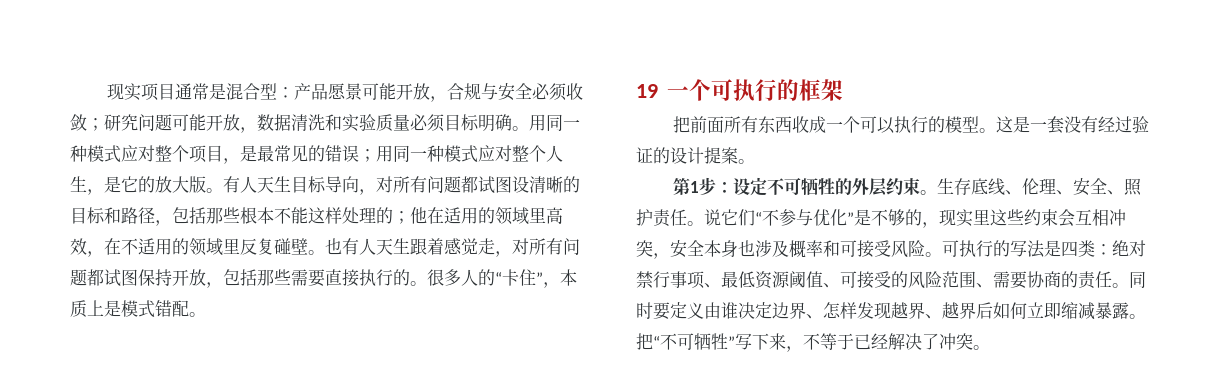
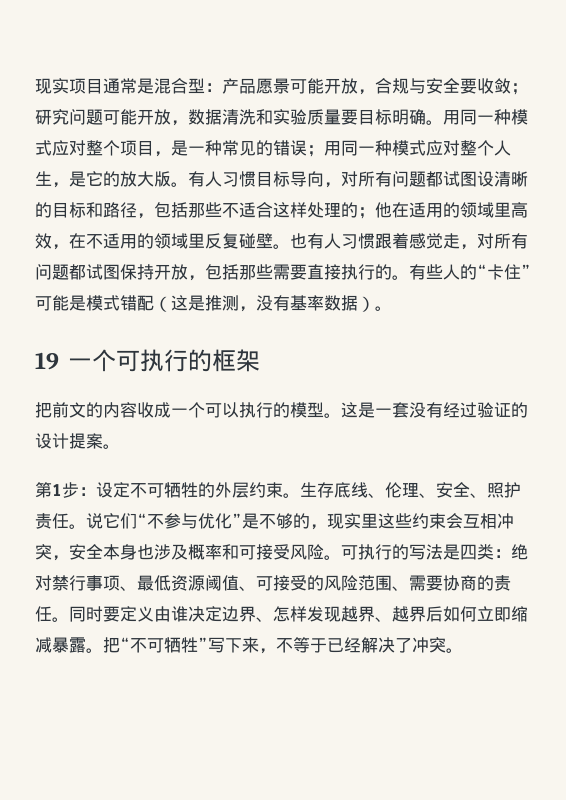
- 现实项目通常是混合型：产品愿景可能开放，合规与安全必须收敛；研究问题可能开放，数据清洗和实验质量必须目标明确。
+ 现实项目通常是混合型：产品愿景可能开放，合规与安全要收敛；研究问题可能开放，数据清洗和实验质量要目标明确。
- 用同一种模式应对整个项目，是最常见的错误；用同一种模式应对整个人生，是它的放大版。
+ 用同一种模式应对整个项目，是一种常见的错误；用同一种模式应对整个人生，是它的放大版。
- 有人天生目标导向，对所有问题都试图设清晰的目标和路径，包括那些根本不能这样处理的；他在适用的领域里高效，在不适用的领域里反复碰壁。
+ 有人习惯目标导向，对所有问题都试图设清晰的目标和路径，包括那些不适合这样处理的；他在适用的领域里高效，在不适用的领域里反复碰壁。
- 也有人天生跟着感觉走，对所有问题都试图保持开放，包括那些需要直接执行的。
+ 也有人习惯跟着感觉走，对所有问题都试图保持开放，包括那些需要直接执行的。
- 很多人的“卡住”，本质上是模式错配。
+ 有些人的“卡住”可能是模式错配（这是推测，没有基率数据）。
- 把前面所有东西收成一个可以执行的模型。
+ 把前文的内容收成一个可以执行的模型。

